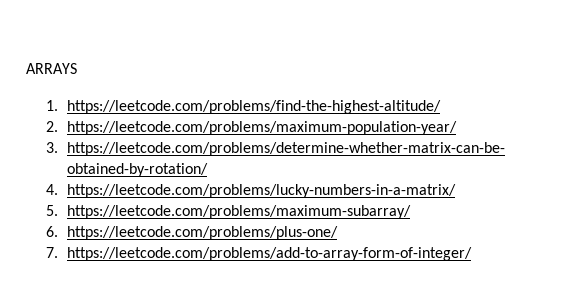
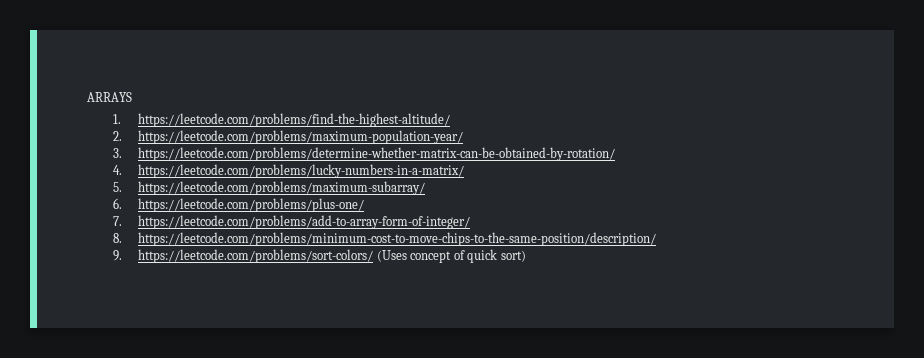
+ 8. https://leetcode.com/problems/minimum-cost-to-move-chips-to-the-same-position/description/
+ 9. https://leetcode.com/problems/sort-colors/ (Uses concept of quick sort)

